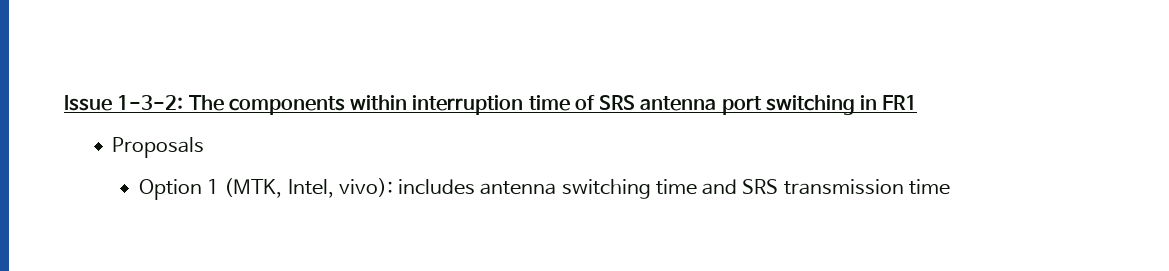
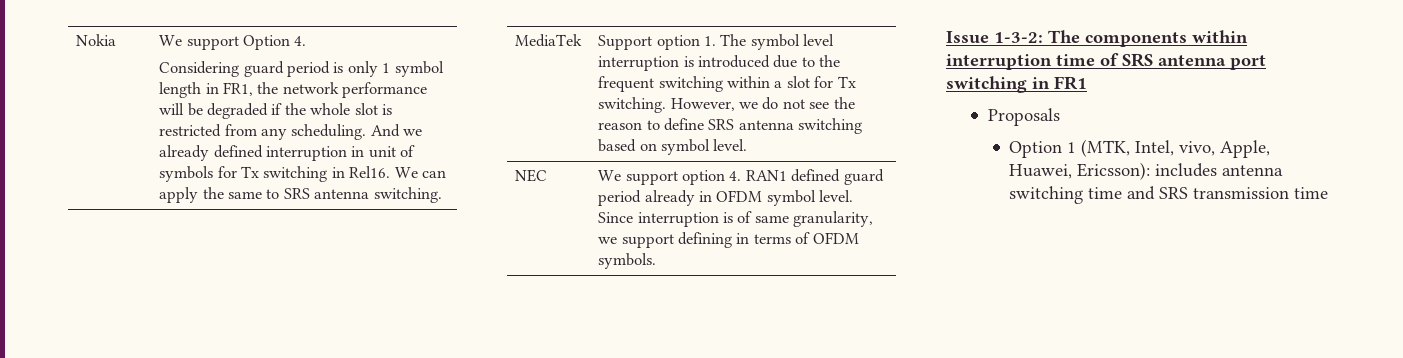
+ Nokia | We support Option 4.
+ Considering guard period is only 1 symbol length in FR1, the network performance will be degraded if the whole slot is restricted from any scheduling. And we already defined interruption in unit of symbols for Tx switching in Rel16. We can apply the same to SRS antenna switching.
+ MediaTek | Support option 1. The symbol level interruption is introduced due to the frequent switching within a slot for Tx switching. However, we do not see the reason to define SRS antenna switching based on symbol level.
+ NEC | We support option 4. RAN1 defined guard period already in OFDM symbol level. Since interruption is of same granularity, we support defining in terms of OFDM symbols.
- Option 1 (MTK, Intel, vivo): includes antenna switching time and SRS transmission time
+ Option 1 (MTK, Intel, vivo, Apple, Huawei, Ericsson): includes antenna switching time and SRS transmission time

